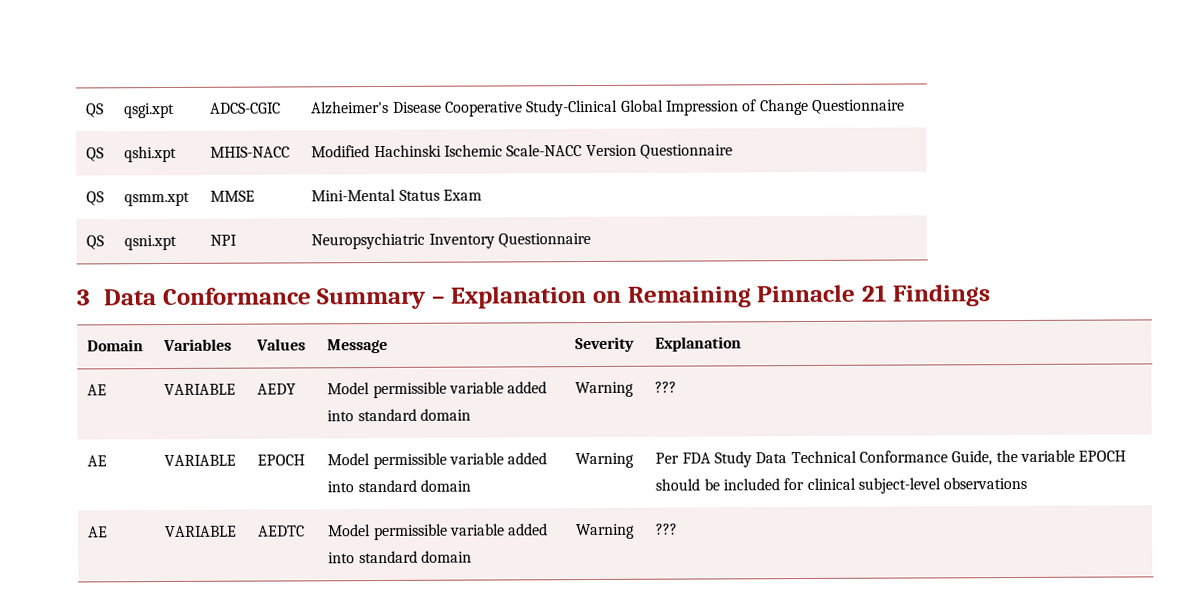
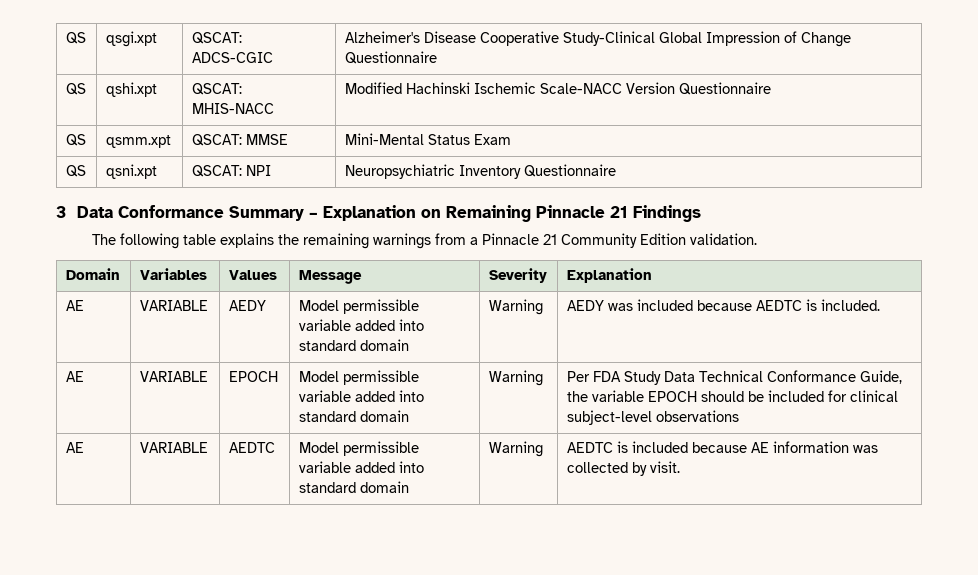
- QS | qsgi.xpt | ADCS-CGIC | Alzheimer's Disease Cooperative Study-Clinical Global Impression of Change Questionnaire
+ QS | qsgi.xpt | QSCAT: ADCS-CGIC | Alzheimer's Disease Cooperative Study-Clinical Global Impression of Change Questionnaire
- QS | qshi.xpt | MHIS-NACC | Modified Hachinski Ischemic Scale-NACC Version Questionnaire
+ QS | qshi.xpt | QSCAT: MHIS-NACC | Modified Hachinski Ischemic Scale-NACC Version Questionnaire
- QS | qsmm.xpt | MMSE | Mini-Mental Status Exam
+ QS | qsmm.xpt | QSCAT: MMSE | Mini-Mental Status Exam
- QS | qsni.xpt | NPI | Neuropsychiatric Inventory Questionnaire
+ QS | qsni.xpt | QSCAT: NPI | Neuropsychiatric Inventory Questionnaire
+ The following table explains the remaining warnings from a Pinnacle 21 Community Edition validation.
- AE | VARIABLE | AEDY | Model permissible variable added into standard domain | Warning | ???
+ AE | VARIABLE | AEDY | Model permissible variable added into standard domain | Warning | AEDY was included because AEDTC is included.
- AE | VARIABLE | AEDTC | Model permissible variable added into standard domain | Warning | ???
+ AE | VARIABLE | AEDTC | Model permissible variable added into standard domain | Warning | AEDTC is included because AE information was collected by visit.

